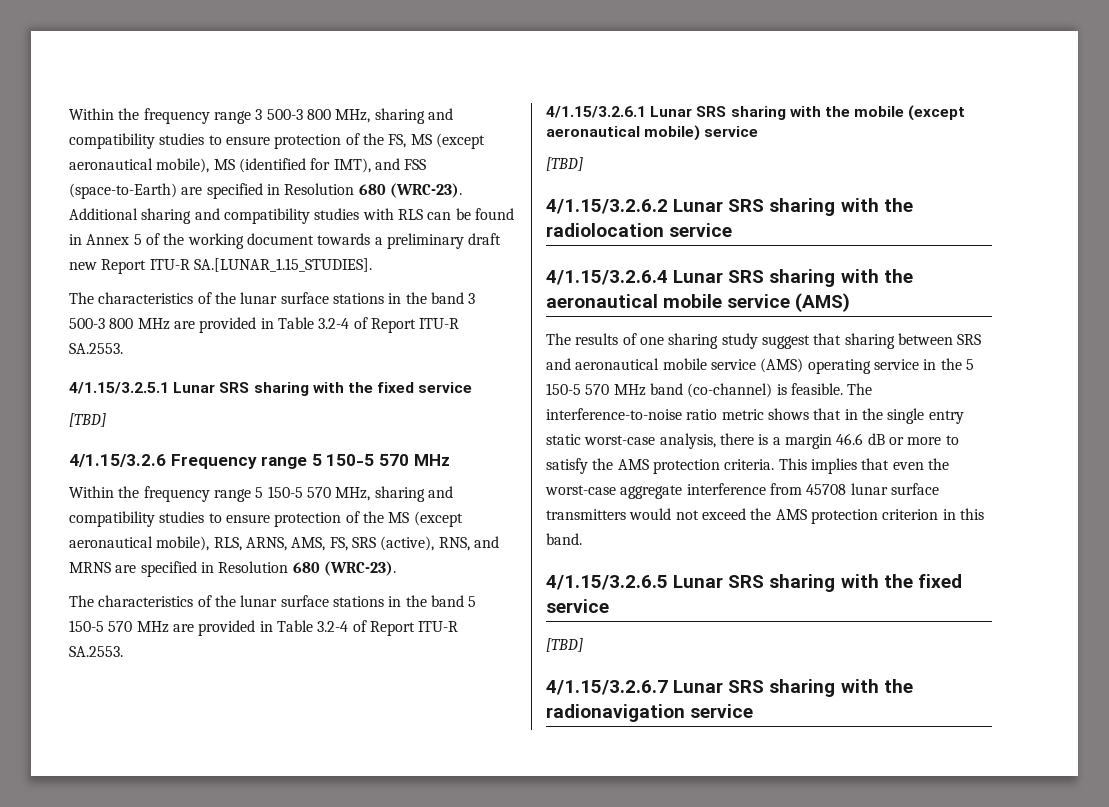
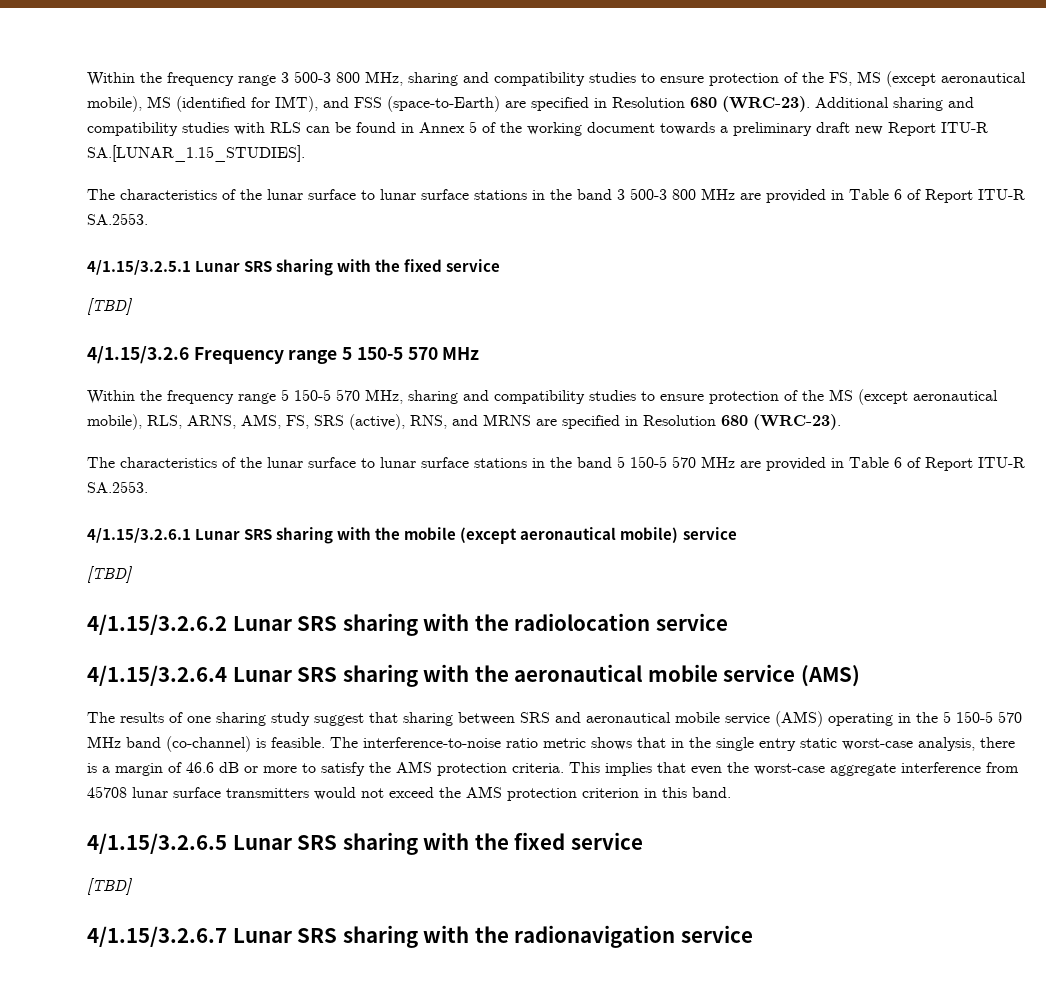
- The characteristics of the lunar surface stations in the band 3 500-3 800 MHz are provided in Table 3.2-4 of Report ITU-R SA.2553.
+ The characteristics of the lunar surface to lunar surface stations in the band 3 500-3 800 MHz are provided in Table 6 of Report ITU-R SA.2553.
- The characteristics of the lunar surface stations in the band 5 150-5 570 MHz are provided in Table 3.2-4 of Report ITU-R SA.2553.
+ The characteristics of the lunar surface to lunar surface stations in the band 5 150-5 570 MHz are provided in Table 6 of Report ITU-R SA.2553.
- The results of one sharing study suggest that sharing between SRS and aeronautical mobile service (AMS) operating service in the 5 150-5 570 MHz band (co-channel) is feasible.
+ The results of one sharing study suggest that sharing between SRS and aeronautical mobile service (AMS) operating in the 5 150-5 570 MHz band (co-channel) is feasible.
- The interference-to-noise ratio metric shows that in the single entry static worst-case analysis, there is a margin 46.6 dB or more to satisfy the AMS protection criteria.
+ The interference-to-noise ratio metric shows that in the single entry static worst-case analysis, there is a margin of 46.6 dB or more to satisfy the AMS protection criteria.

